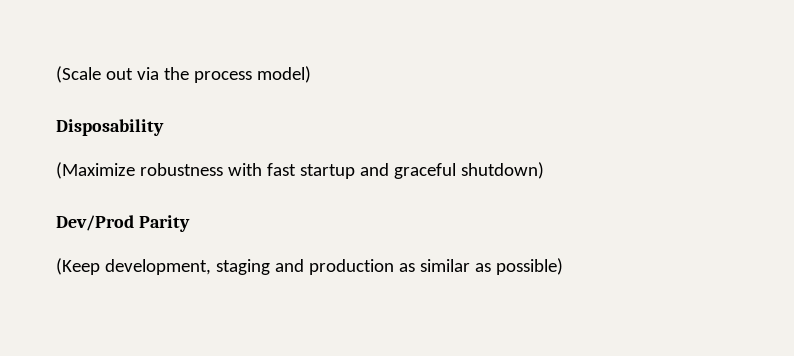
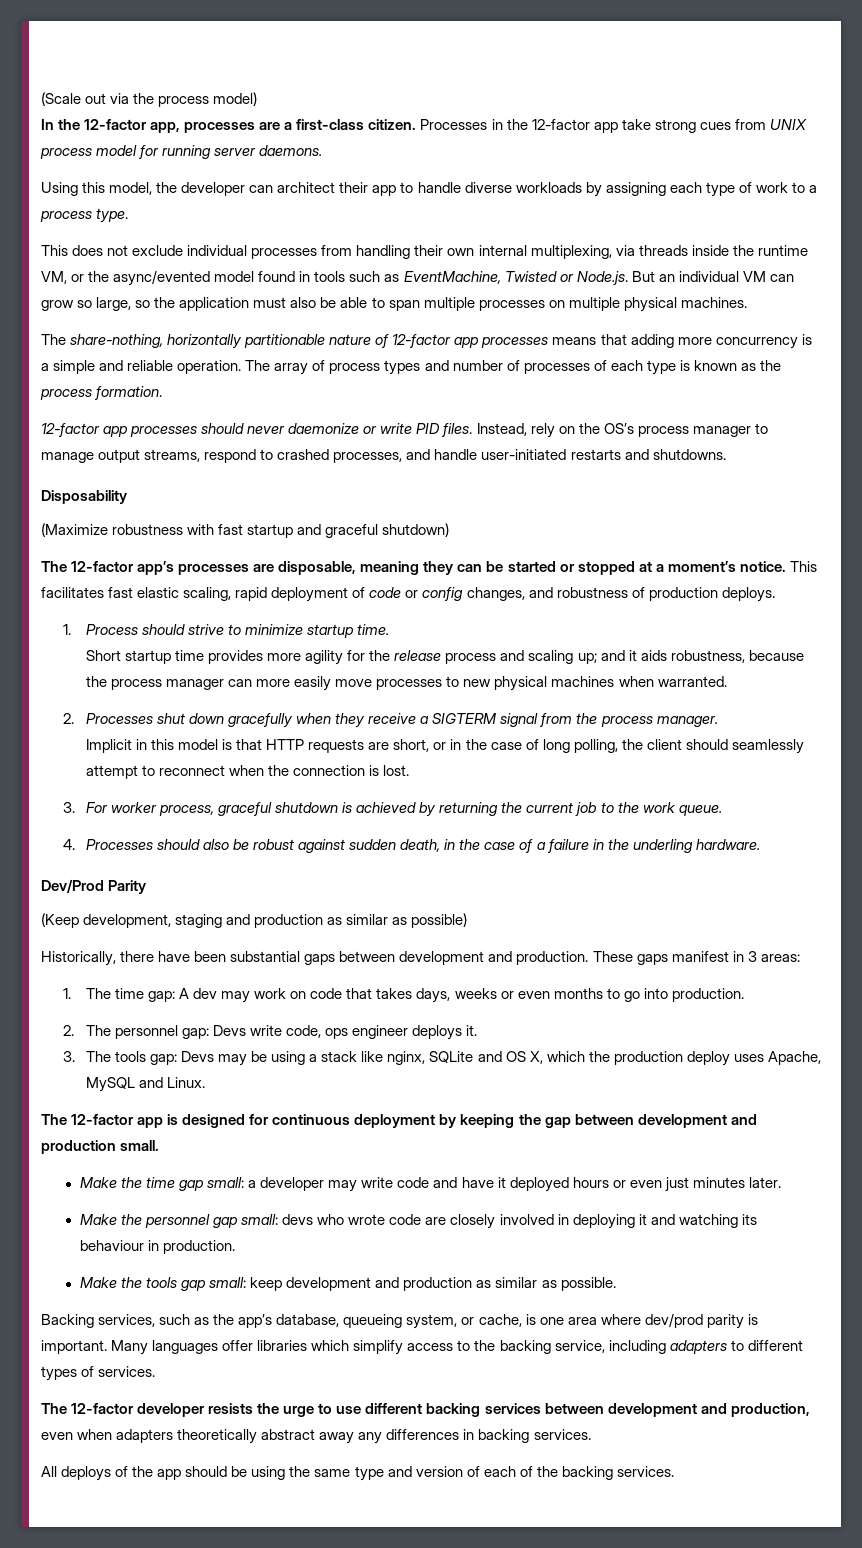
+ In the 12-factor app, processes are a first-class citizen. Processes in the 12-factor app take strong cues from UNIX process model for running server daemons.
+ Using this model, the developer can architect their app to handle diverse workloads by assigning each type of work to a process type.
+ This does not exclude individual processes from handling their own internal multiplexing, via threads inside the runtime VM, or the async/evented model found in tools such as EventMachine, Twisted or Node.js. But an individual VM can grow so large, so the application must also be able to span multiple processes on multiple physical machines.
+ The share-nothing, horizontally partitionable nature of 12-factor app processes means that adding more concurrency is a simple and reliable operation. The array of process types and number of processes of each type is known as the process formation.
+ 12-factor app processes should never daemonize or write PID files. Instead, rely on the OS’s process manager to manage output streams, respond to crashed processes, and handle user-initiated restarts and shutdowns.
+ The 12-factor app’s processes are disposable, meaning they can be started or stopped at a moment’s notice. This facilitates fast elastic scaling, rapid deployment of code or config changes, and robustness of production deploys.
+ 1. Process should strive to minimize startup time.
+ Short startup time provides more agility for the release process and scaling up; and it aids robustness, because the process manager can more easily move processes to new physical machines when warranted.
+ 2. Processes shut down gracefully when they receive a SIGTERM signal from the process manager.
+ Implicit in this model is that HTTP requests are short, or in the case of long polling, the client should seamlessly attempt to reconnect when the connection is lost.
+ 3. For worker process, graceful shutdown is achieved by returning the current job to the work queue.
+ 4. Processes should also be robust against sudden death, in the case of a failure in the underling hardware.
+ Historically, there have been substantial gaps between development and production. These gaps manifest in 3 areas:
+ 1. The time gap: A dev may work on code that takes days, weeks or even months to go into production.
+ 2. The personnel gap: Devs write code, ops engineer deploys it.
+ 3. The tools gap: Devs may be using a stack like nginx, SQLite and OS X, which the production deploy uses Apache, MySQL and Linux.
+ The 12-factor app is designed for continuous deployment by keeping the gap between development and production small.
+ Make the time gap small: a developer may write code and have it deployed hours or even just minutes later.
+ Make the personnel gap small: devs who wrote code are closely involved in deploying it and watching its behaviour in production.
+ Make the tools gap small: keep development and production as similar as possible.
+ Backing services, such as the app’s database, queueing system, or cache, is one area where dev/prod parity is important. Many languages offer libraries which simplify access to the backing service, including adapters to different types of services.
+ The 12-factor developer resists the urge to use different backing services between development and production, even when adapters theoretically abstract away any differences in backing services.
+ All deploys of the app should be using the same type and version of each of the backing services.

